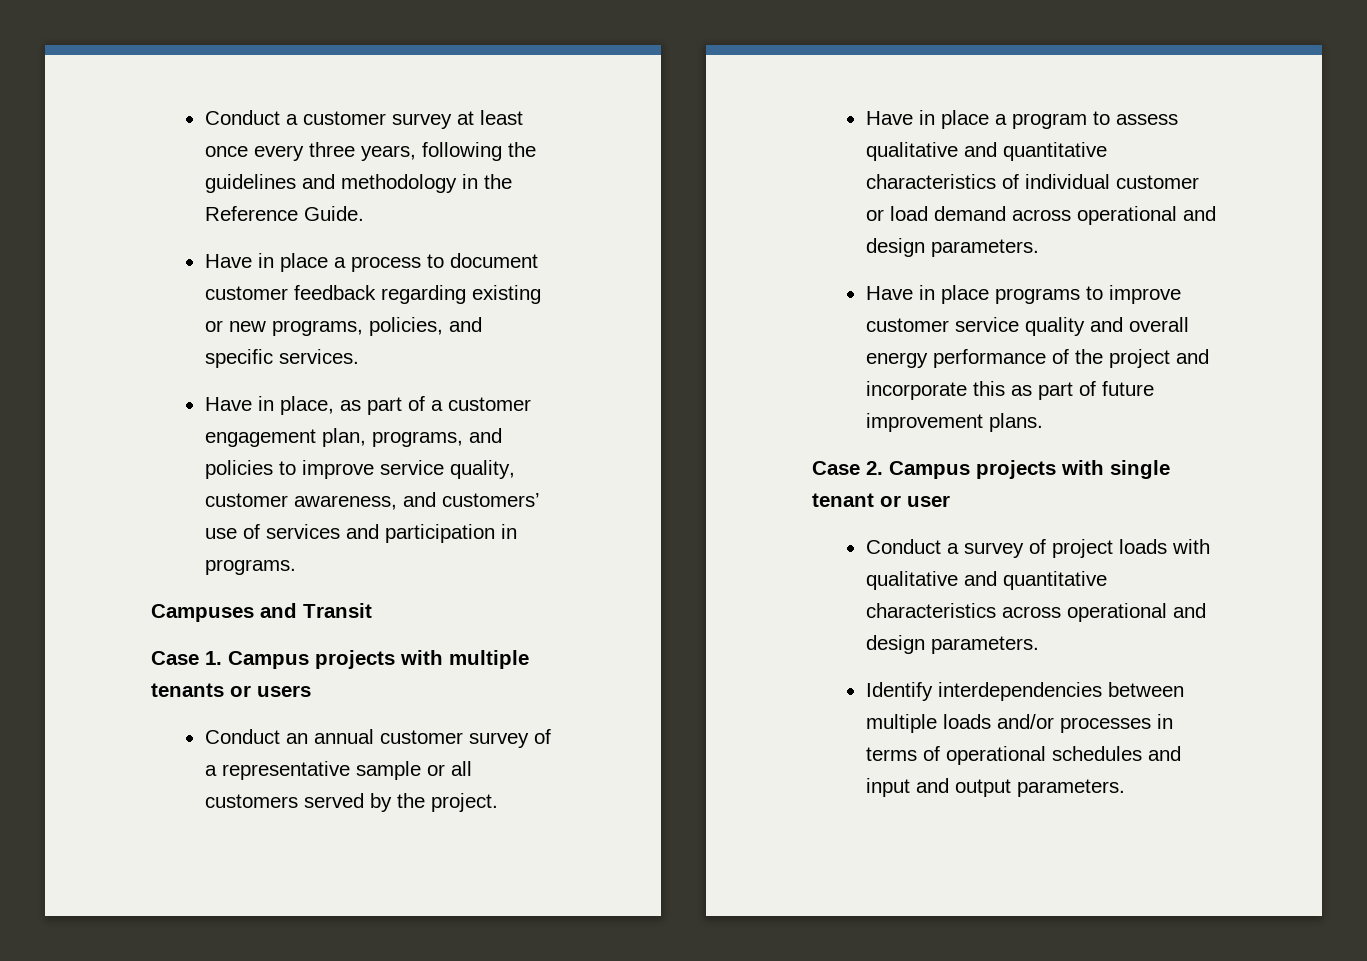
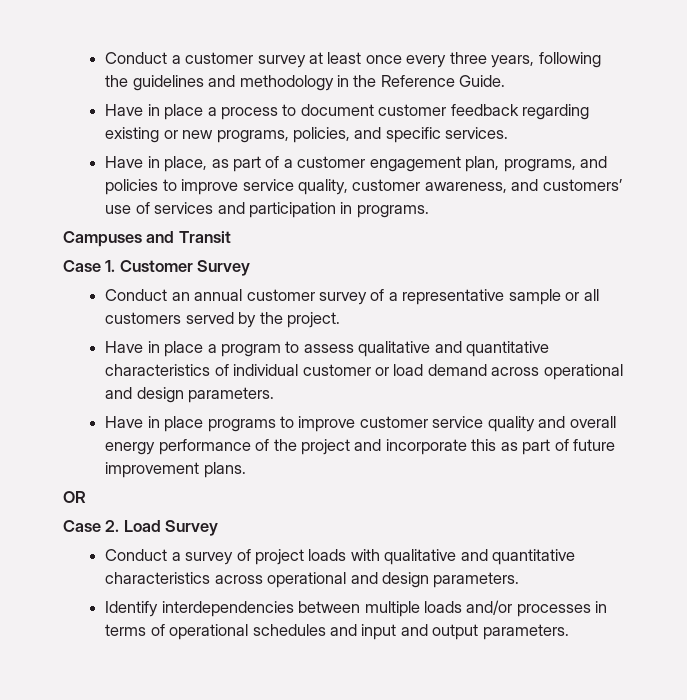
- Case 1. Campus projects with multiple tenants or users
+ Case 1. Customer Survey
+ OR
- Case 2. Campus projects with single tenant or user
+ Case 2. Load Survey

